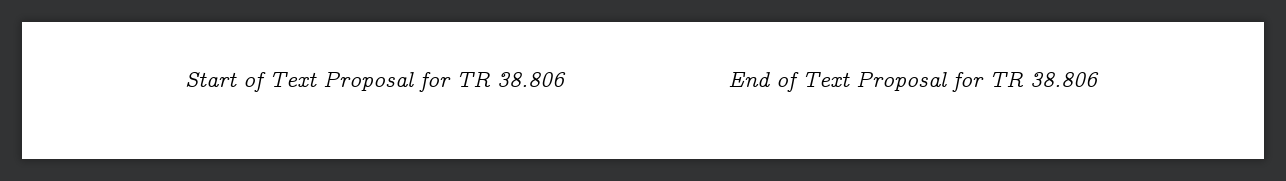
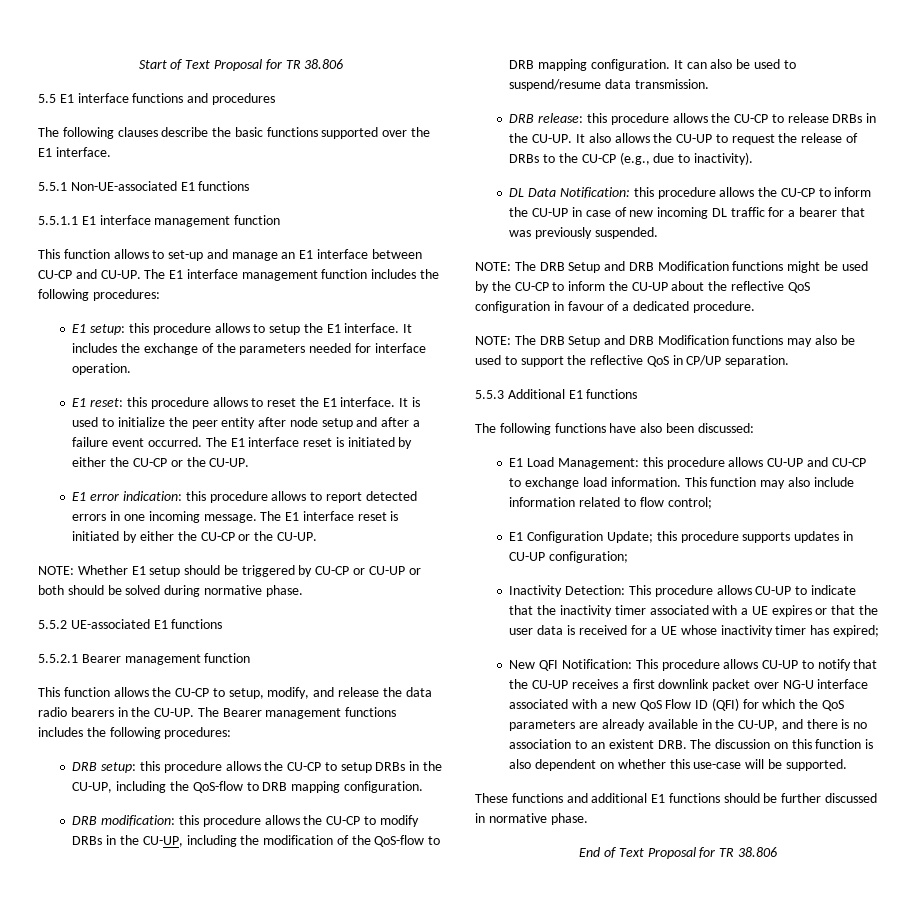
+ 5.5 E1 interface functions and procedures
+ The following clauses describe the basic functions supported over the E1 interface.
+ 5.5.1 Non-UE-associated E1 functions
+ 5.5.1.1 E1 interface management function
+ This function allows to set-up and manage an E1 interface between CU-CP and CU-UP. The E1 interface management function includes the following procedures:
+ E1 setup: this procedure allows to setup the E1 interface. It includes the exchange of the parameters needed for interface operation.
+ E1 reset: this procedure allows to reset the E1 interface. It is used to initialize the peer entity after node setup and after a failure event occurred. The E1 interface reset is initiated by either the CU-CP or the CU-UP.
+ E1 error indication: this procedure allows to report detected errors in one incoming message. The E1 interface reset is initiated by either the CU-CP or the CU-UP.
+ NOTE: Whether E1 setup should be triggered by CU-CP or CU-UP or both should be solved during normative phase.
+ 5.5.2 UE-associated E1 functions
+ 5.5.2.1 Bearer management function
+ This function allows the CU-CP to setup, modify, and release the data radio bearers in the CU-UP. The Bearer management functions includes the following procedures:
+ DRB setup: this procedure allows the CU-CP to setup DRBs in the CU-UP, including the QoS-flow to DRB mapping configuration.
+ DRB modification: this procedure allows the CU-CP to modify DRBs in the CU-UP, including the modification of the QoS-flow to DRB mapping configuration. It can also be used to suspend/resume data transmission.
+ DRB release: this procedure allows the CU-CP to release DRBs in the CU-UP. It also allows the CU-UP to request the release of DRBs to the CU-CP (e.g., due to inactivity).
+ DL Data Notification: this procedure allows the CU-CP to inform the CU-UP in case of new incoming DL traffic for a bearer that was previously suspended.
+ NOTE: The DRB Setup and DRB Modification functions might be used by the CU-CP to inform the CU-UP about the reflective QoS configuration in favour of a dedicated procedure.
+ NOTE: The DRB Setup and DRB Modification functions may also be used to support the reflective QoS in CP/UP separation.
+ 5.5.3 Additional E1 functions
+ The following functions have also been discussed:
+ E1 Load Management: this procedure allows CU-UP and CU-CP to exchange load information. This function may also include information related to flow control;
+ E1 Configuration Update; this procedure supports updates in CU-UP configuration;
+ Inactivity Detection: This procedure allows CU-UP to indicate that the inactivity timer associated with a UE expires or that the user data is received for a UE whose inactivity timer has expired;
+ New QFI Notification: This procedure allows CU-UP to notify that the CU-UP receives a first downlink packet over NG-U interface associated with a new QoS Flow ID (QFI) for which the QoS parameters are already available in the CU-UP, and there is no association to an existent DRB. The discussion on this function is also dependent on whether this use-case will be supported.
+ These functions and additional E1 functions should be further discussed in normative phase.

